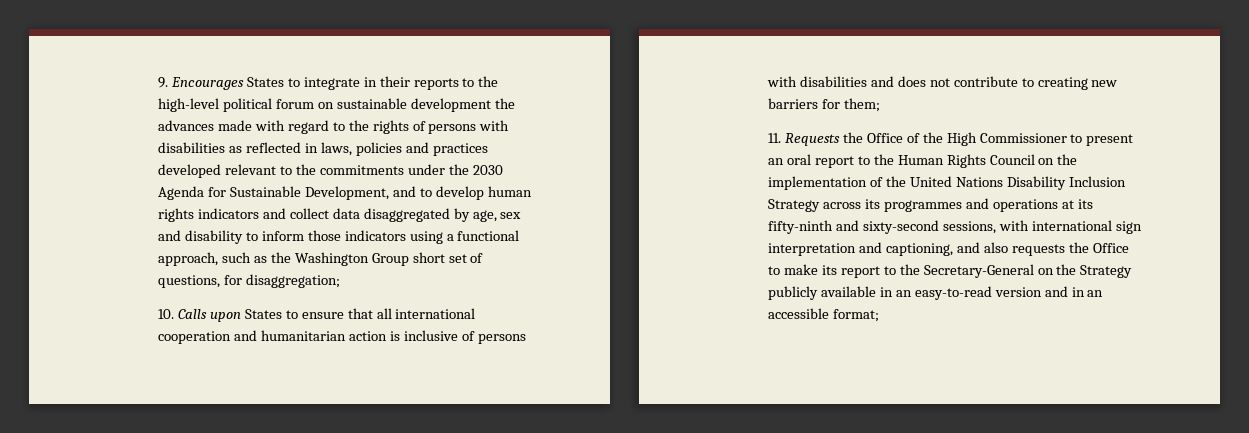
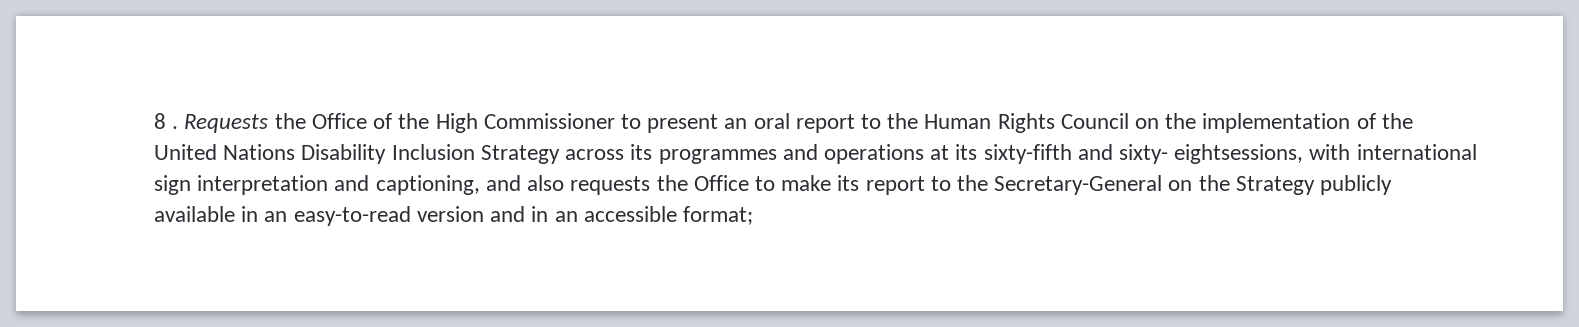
- 9. Encourages States to integrate in their reports to the high-level political forum on sustainable development the advances made with regard to the rights of persons with disabilities as reflected in laws, policies and practices developed relevant to the commitments under the 2030 Agenda for Sustainable Development, and to develop human rights indicators and collect data disaggregated by age, sex and disability to inform those indicators using a functional approach, such as the Washington Group short set of questions, for disaggregation;
- 10. Calls upon States to ensure that all international cooperation and humanitarian action is inclusive of persons with disabilities and does not contribute to creating new barriers for them;
- 11. Requests the Office of the High Commissioner to present an oral report to the Human Rights Council on the implementation of the United Nations Disability Inclusion Strategy across its programmes and operations at its fifty-ninth and sixty-second sessions, with international sign interpretation and captioning, and also requests the Office to make its report to the Secretary-General on the Strategy publicly available in an easy-to-read version and in an accessible format;
+ 8 . Requests the Office of the High Commissioner to present an oral report to the Human Rights Council on the implementation of the United Nations Disability Inclusion Strategy across its programmes and operations at its sixty-fifth and sixty- eightsessions, with international sign interpretation and captioning, and also requests the Office to make its report to the Secretary-General on the Strategy publicly available in an easy-to-read version and in an accessible format;

